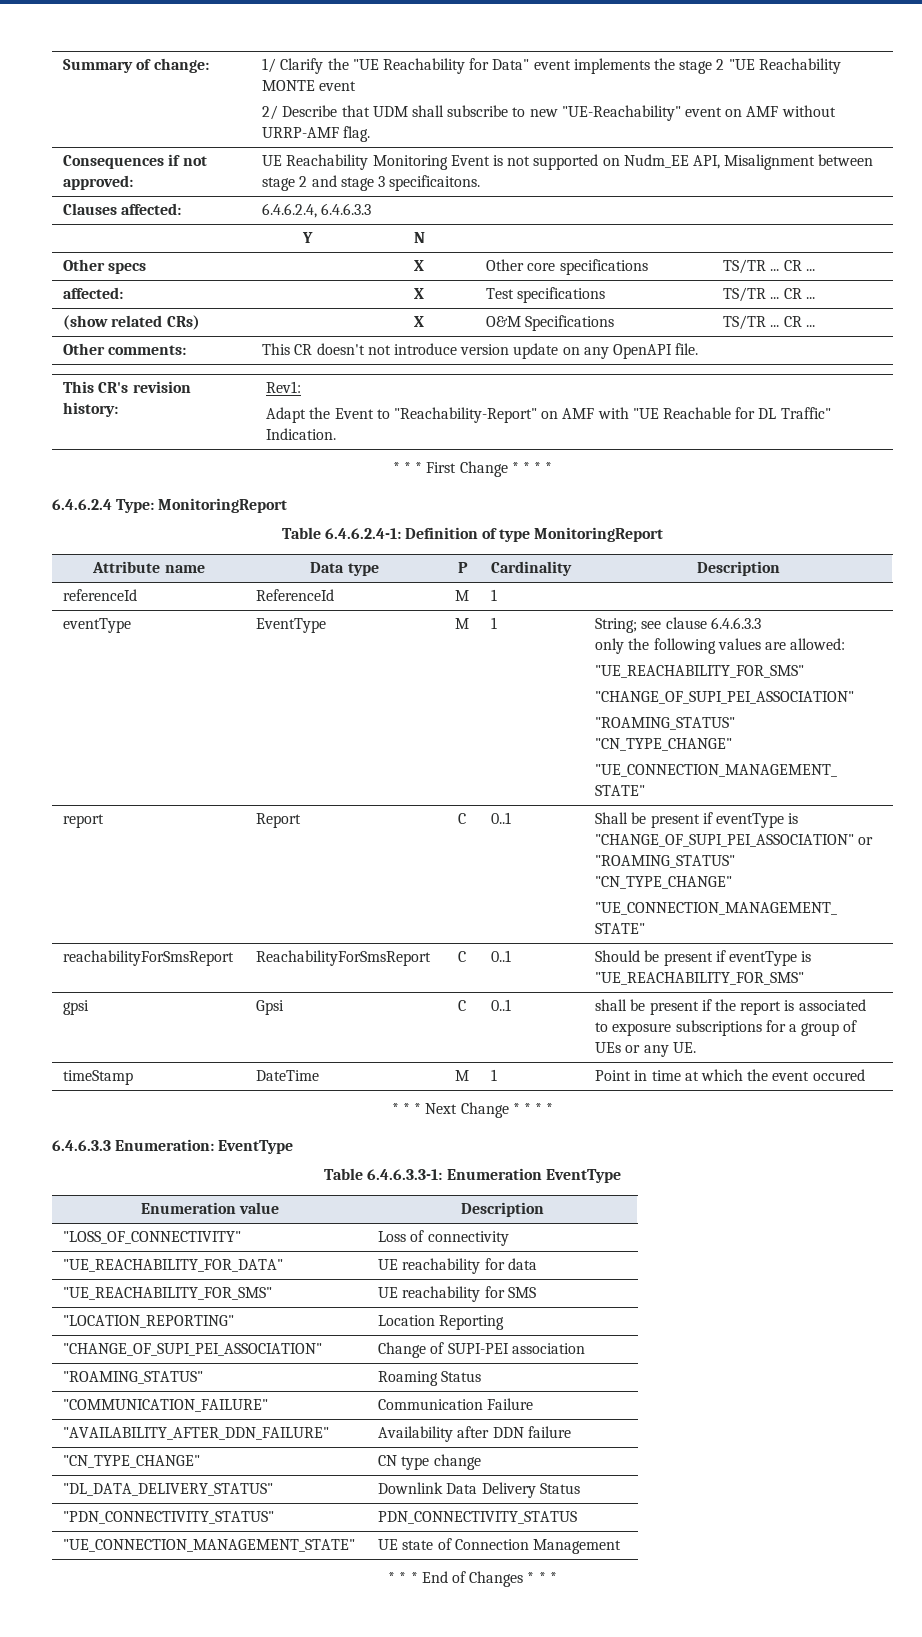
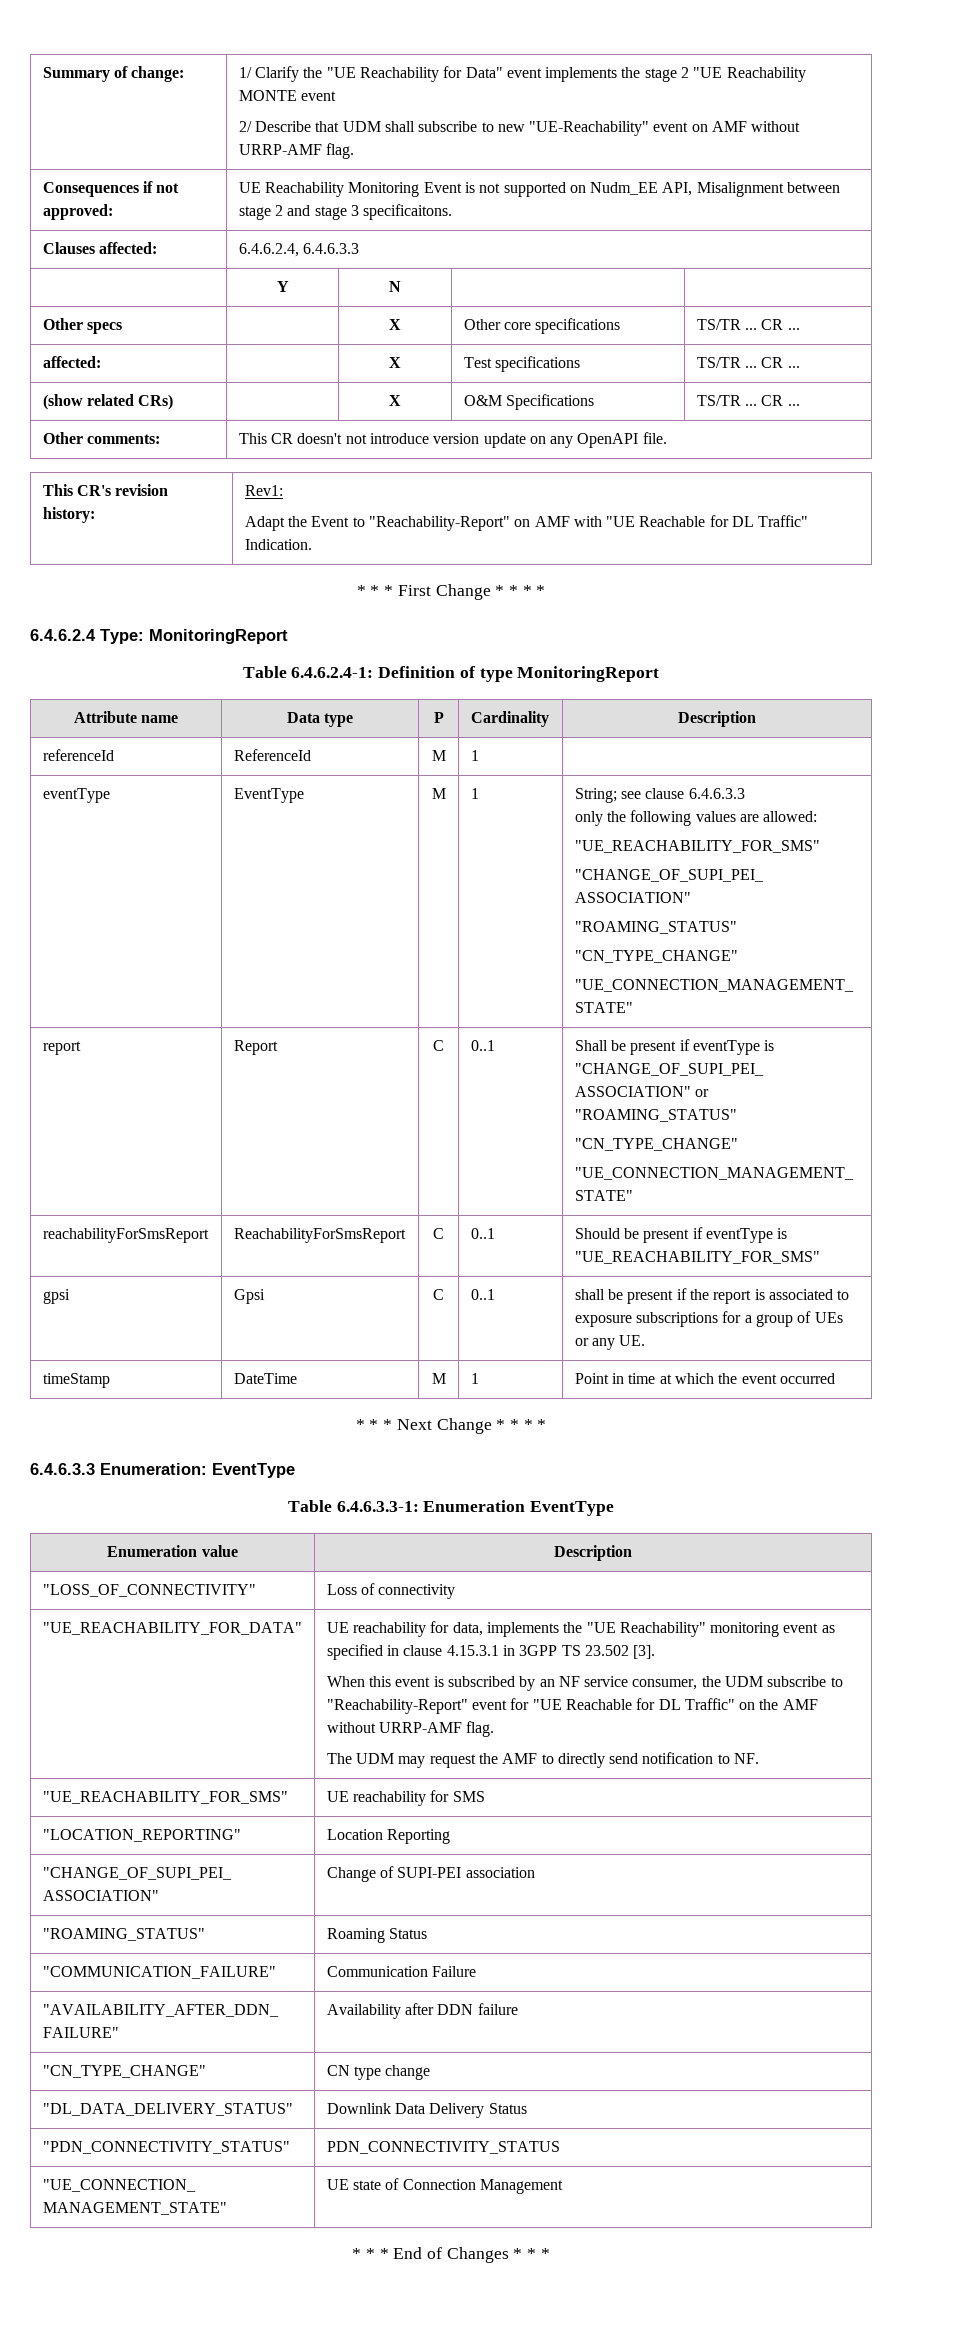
- timeStamp | DateTime | M | 1 | Point in time at which the event occured
+ timeStamp | DateTime | M | 1 | Point in time at which the event occurred
- UE reachability for data
+ UE reachability for data, implements the "UE Reachability" monitoring event as specified in clause 4.15.3.1 in 3GPP TS 23.502 [3].
+ When this event is subscribed by an NF service consumer, the UDM subscribe to "Reachability-Report" event for "UE Reachable for DL Traffic" on the AMF without URRP-AMF flag.
+ The UDM may request the AMF to directly send notification to NF.

